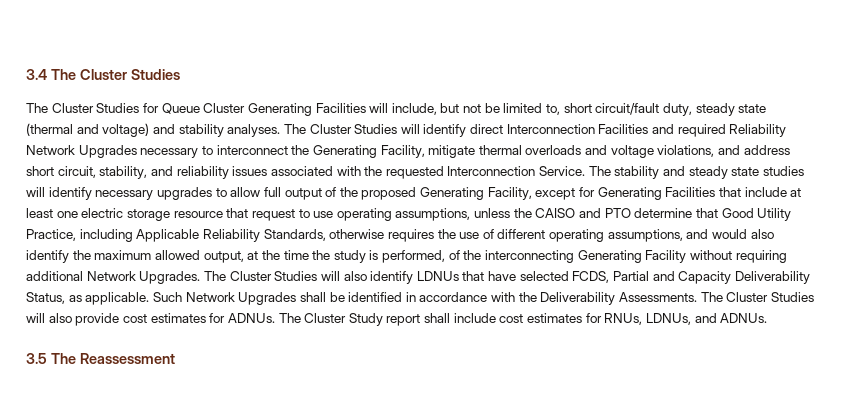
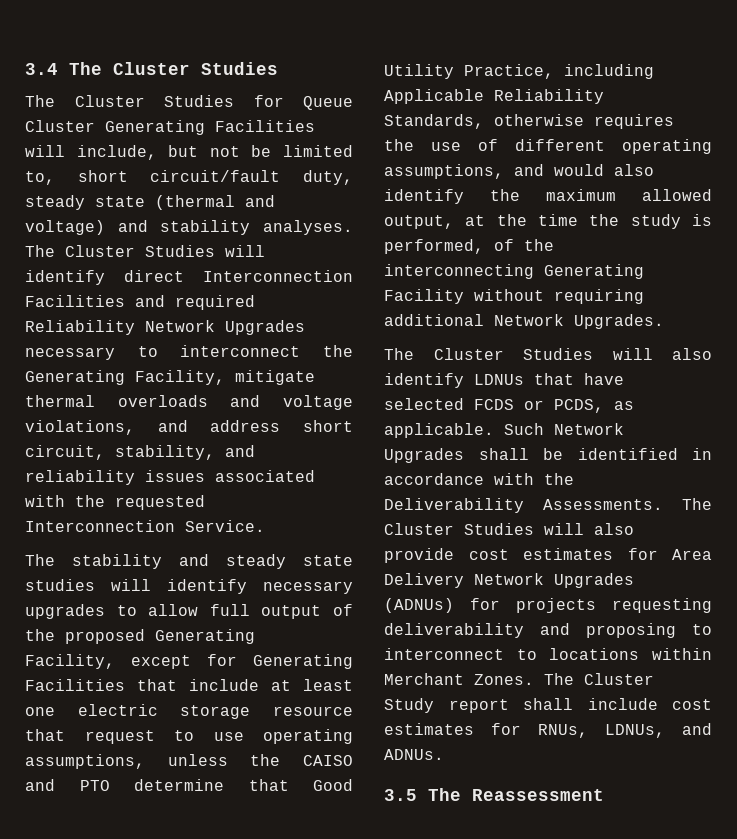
- The Cluster Studies will identify direct Interconnection Facilities and required Reliability Network Upgrades necessary to interconnect the Generating Facility, mitigate thermal overloads and voltage violations, and address short circuit, stability, and reliability issues associated with the requested Interconnection Service. The stability and steady state studies will identify necessary upgrades to allow full output of the proposed Generating Facility, except for Generating Facilities that include at least one electric storage resource that request to use operating assumptions, unless the CAISO and PTO determine that Good Utility Practice, including Applicable Reliability Standards, otherwise requires the use of different operating assumptions, and would also identify the maximum allowed output, at the time the study is performed, of the interconnecting Generating Facility without requiring additional Network Upgrades. The Cluster Studies will also identify LDNUs that have selected FCDS, Partial and Capacity Deliverability Status, as applicable.
+ The Cluster Studies will identify direct Interconnection Facilities and required Reliability Network Upgrades necessary to interconnect the Generating Facility, mitigate thermal overloads and voltage violations, and address short circuit, stability, and reliability issues associated with the requested Interconnection Service.
+ The stability and steady state studies will identify necessary upgrades to allow full output of the proposed Generating Facility, except for Generating Facilities that include at least one electric storage resource that request to use operating assumptions, unless the CAISO and PTO determine that Good Utility Practice, including Applicable Reliability Standards, otherwise requires the use of different operating assumptions, and would also identify the maximum allowed output, at the time the study is performed, of the interconnecting Generating Facility without requiring additional Network Upgrades.
+ The Cluster Studies will also identify LDNUs that have selected FCDS or PCDS, as applicable.
- The Cluster Studies will also provide cost estimates for ADNUs.
+ The Cluster Studies will also provide cost estimates for Area Delivery Network Upgrades (ADNUs) for projects requesting deliverability and proposing to interconnect to locations within Merchant Zones.

